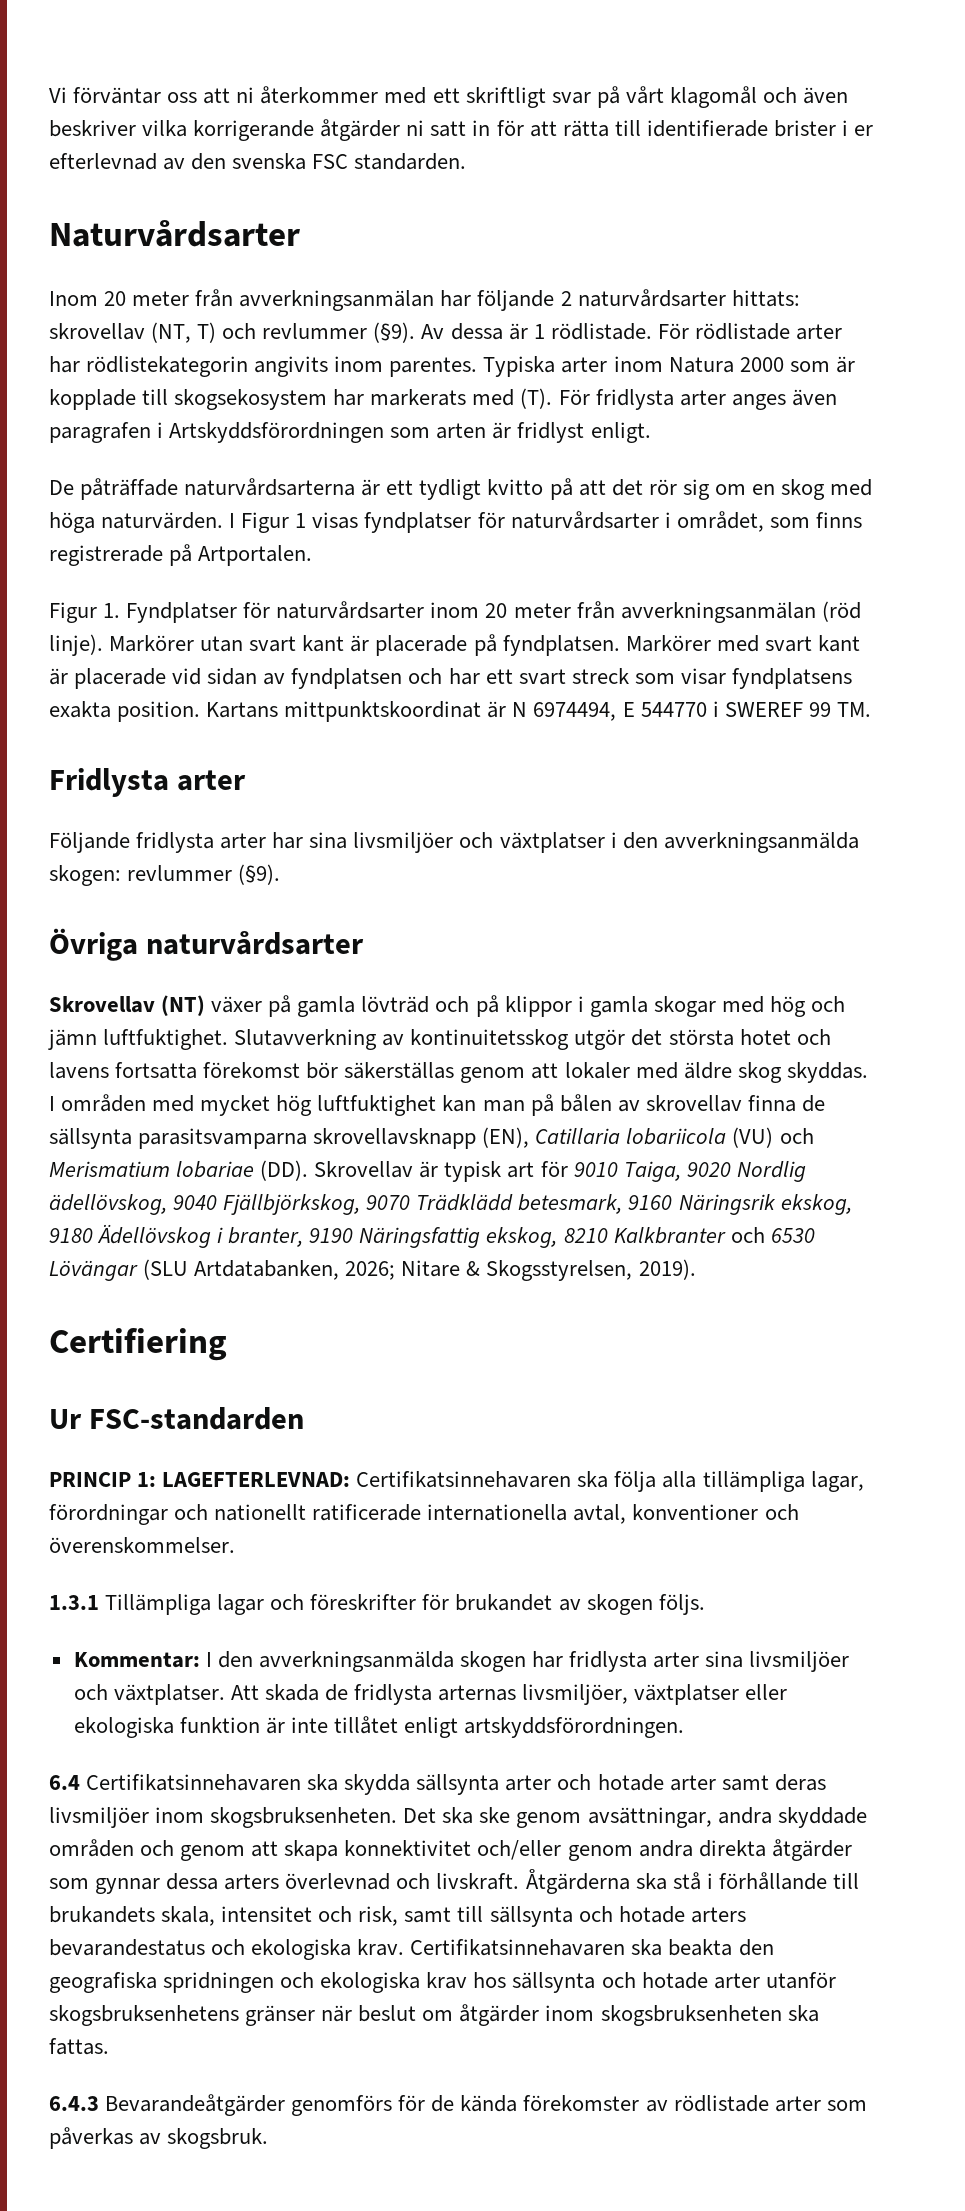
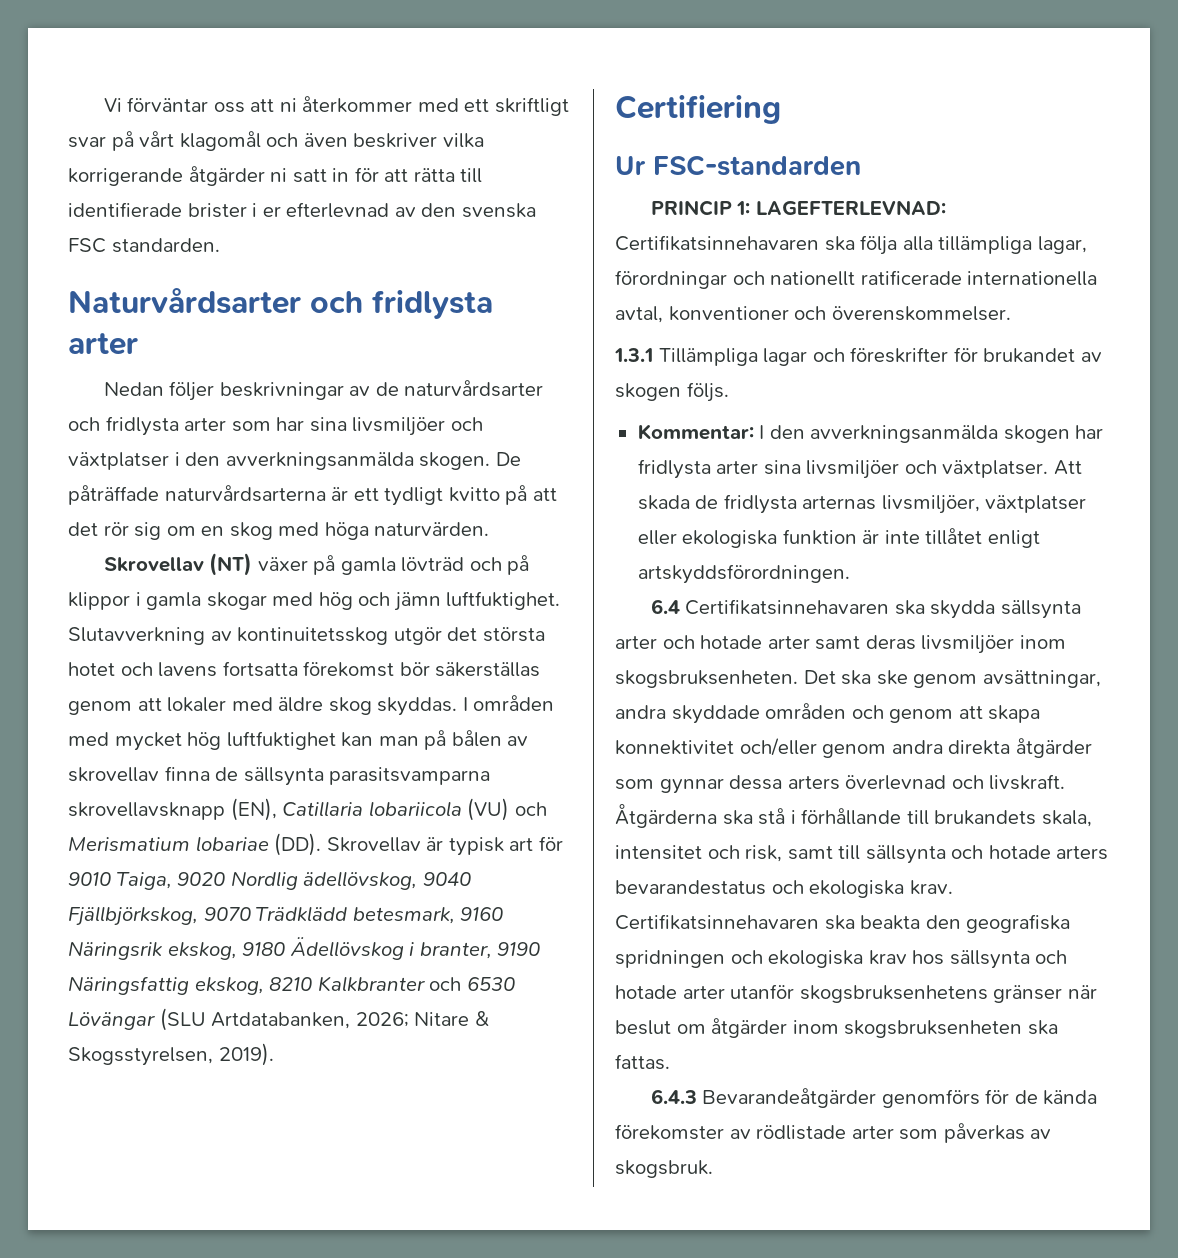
- Naturvårdsarter
- Inom 20 meter från avverkningsanmälan har följande 2 naturvårdsarter hittats: skrovellav (NT, T) och revlummer (§9). Av dessa är 1 rödlistade. För rödlistade arter har rödlistekategorin angivits inom parentes. Typiska arter inom Natura 2000 som är kopplade till skogsekosystem har markerats med (T). För fridlysta arter anges även paragrafen i Artskyddsförordningen som arten är fridlyst enligt.
- De påträffade naturvårdsarterna är ett tydligt kvitto på att det rör sig om en skog med höga naturvärden. I Figur 1 visas fyndplatser för naturvårdsarter i området, som finns registrerade på Artportalen.
- Figur 1. Fyndplatser för naturvårdsarter inom 20 meter från avverkningsanmälan (röd linje). Markörer utan svart kant är placerade på fyndplatsen. Markörer med svart kant är placerade vid sidan av fyndplatsen och har ett svart streck som visar fyndplatsens exakta position. Kartans mittpunktskoordinat är N 6974494, E 544770 i SWEREF 99 TM.
- Fridlysta arter
- Följande fridlysta arter har sina livsmiljöer och växtplatser i den avverkningsanmälda skogen: revlummer (§9).
- Övriga naturvårdsarter
+ Naturvårdsarter och fridlysta arter
+ Nedan följer beskrivningar av de naturvårdsarter och fridlysta arter som har sina livsmiljöer och växtplatser i den avverkningsanmälda skogen. De påträffade naturvårdsarterna är ett tydligt kvitto på att det rör sig om en skog med höga naturvärden.

